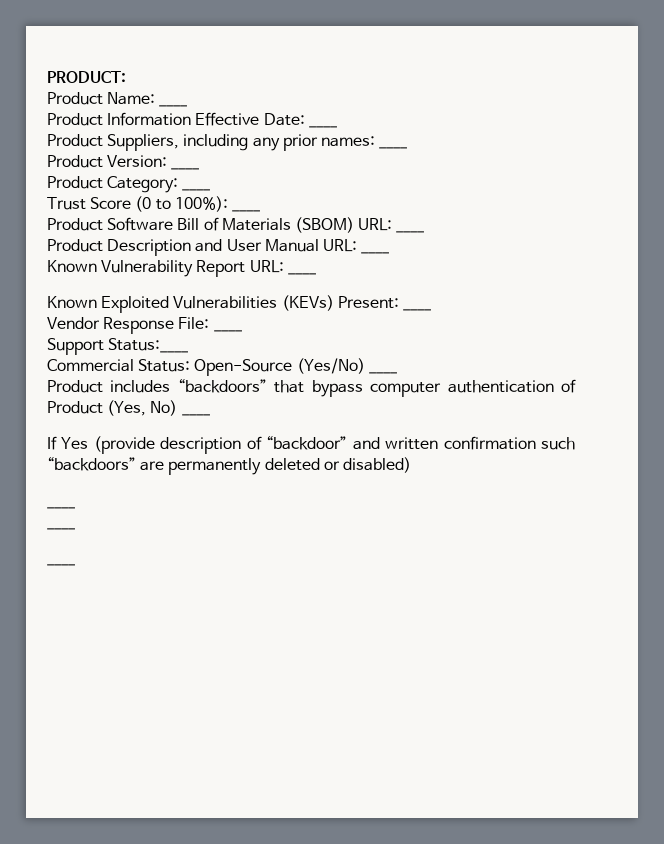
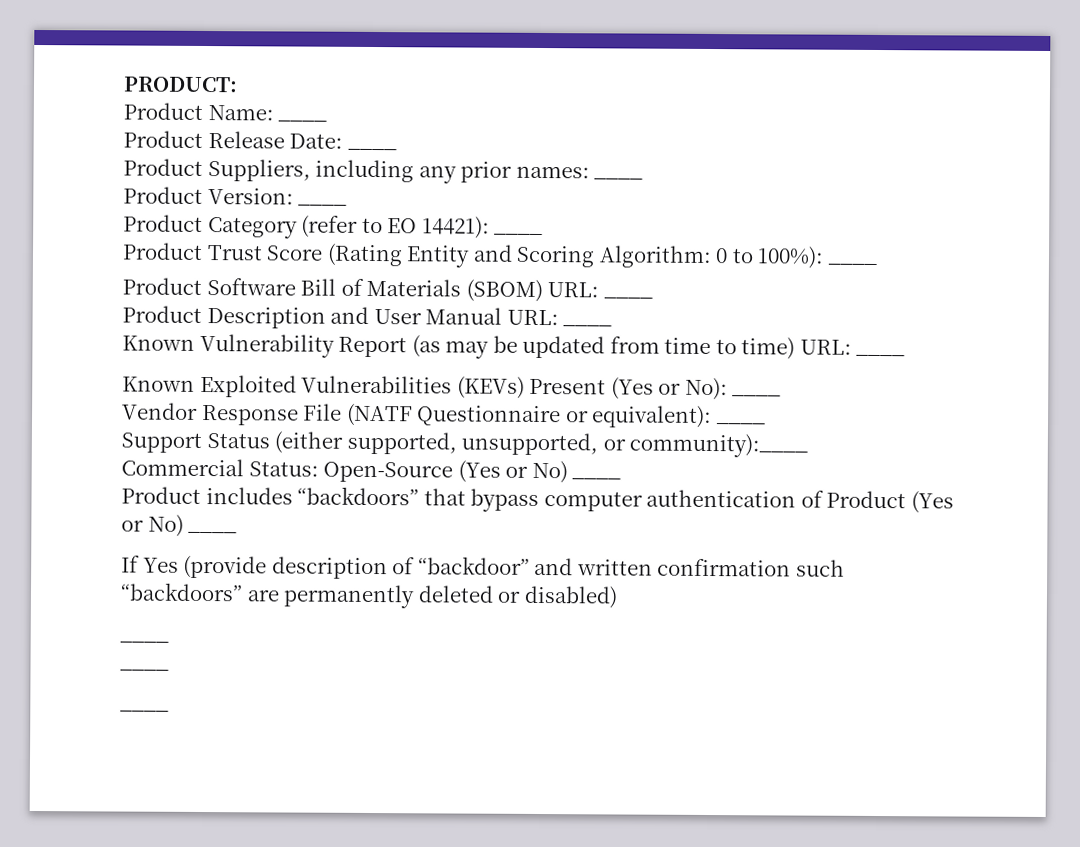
- Product Information Effective Date: ____
+ Product Release Date: ____
- Product Category: ____
- Trust Score (0 to 100%): ____
+ Product Category (refer to EO 14421): ____
+ Product Trust Score (Rating Entity and Scoring Algorithm: 0 to 100%): ____
- Known Vulnerability Report URL: ____
+ Known Vulnerability Report (as may be updated from time to time) URL: ____
- Known Exploited Vulnerabilities (KEVs) Present: ____
+ Known Exploited Vulnerabilities (KEVs) Present (Yes or No): ____
- Vendor Response File: ____
- Support Status:____
+ Vendor Response File (NATF Questionnaire or equivalent): ____
+ Support Status (either supported, unsupported, or community):____
- Commercial Status: Open-Source (Yes/No) ____
+ Commercial Status: Open-Source (Yes or No) ____
- Product includes “backdoors” that bypass computer authentication of Product (Yes, No) ____
+ Product includes “backdoors” that bypass computer authentication of Product (Yes or No) ____

